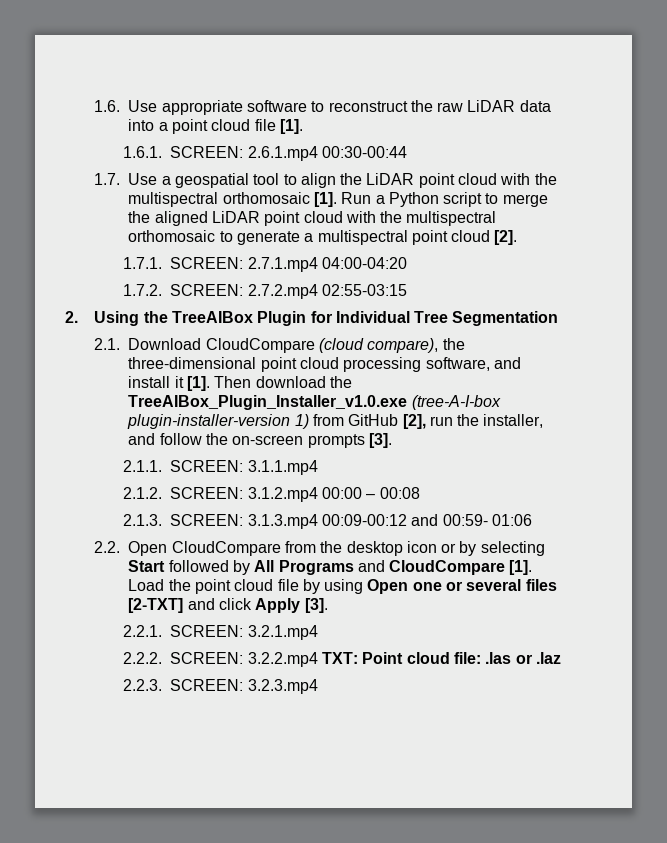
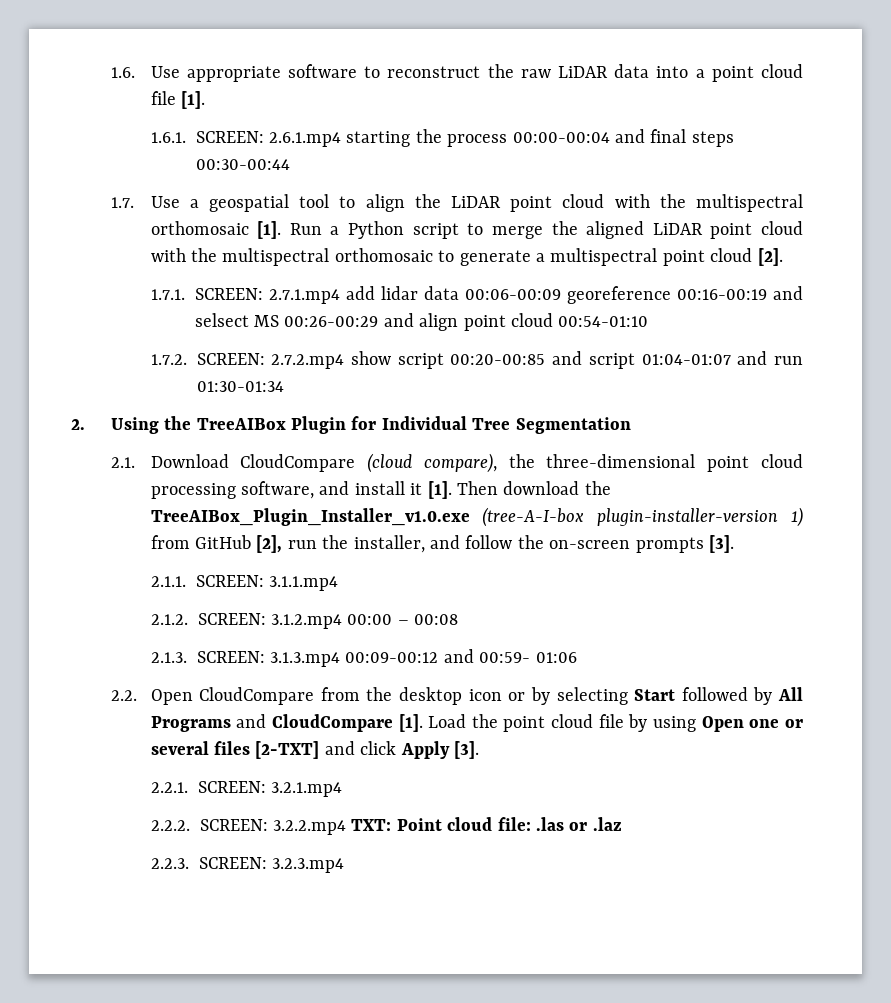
- 1.6.1. SCREEN: 2.6.1.mp4 00:30-00:44
+ 1.6.1. SCREEN: 2.6.1.mp4 starting the process 00:00-00:04 and final steps 00:30-00:44
- 1.7.1. SCREEN: 2.7.1.mp4 04:00-04:20
- 1.7.2. SCREEN: 2.7.2.mp4 02:55-03:15
+ 1.7.1. SCREEN: 2.7.1.mp4 add lidar data 00:06-00:09 georeference 00:16-00:19 and selsect MS 00:26-00:29 and align point cloud 00:54-01:10
+ 1.7.2. SCREEN: 2.7.2.mp4 show script 00:20-00:85 and script 01:04-01:07 and run 01:30-01:34

